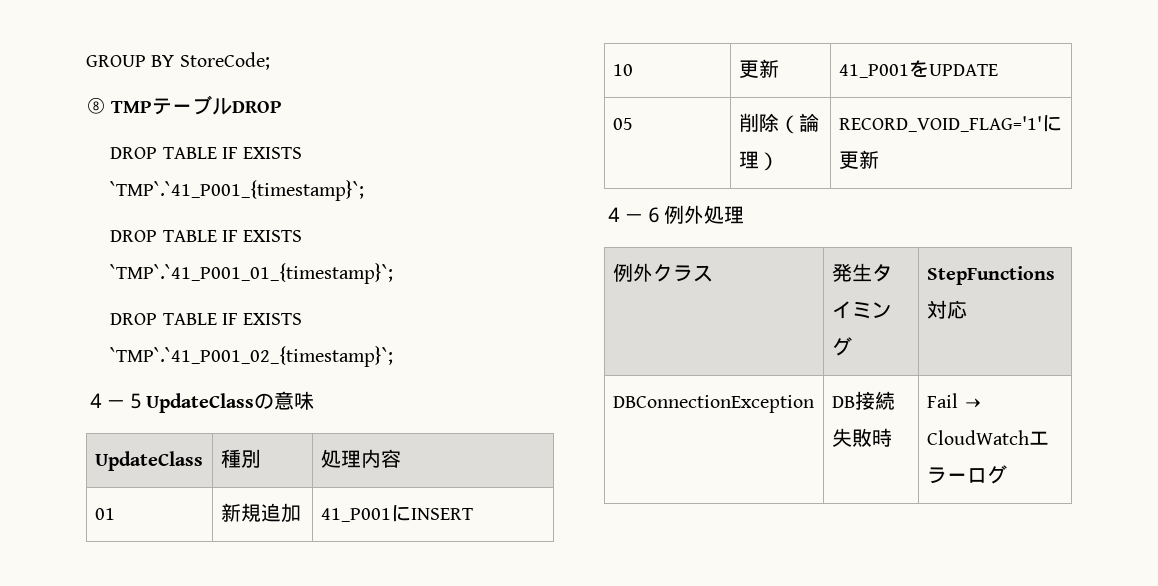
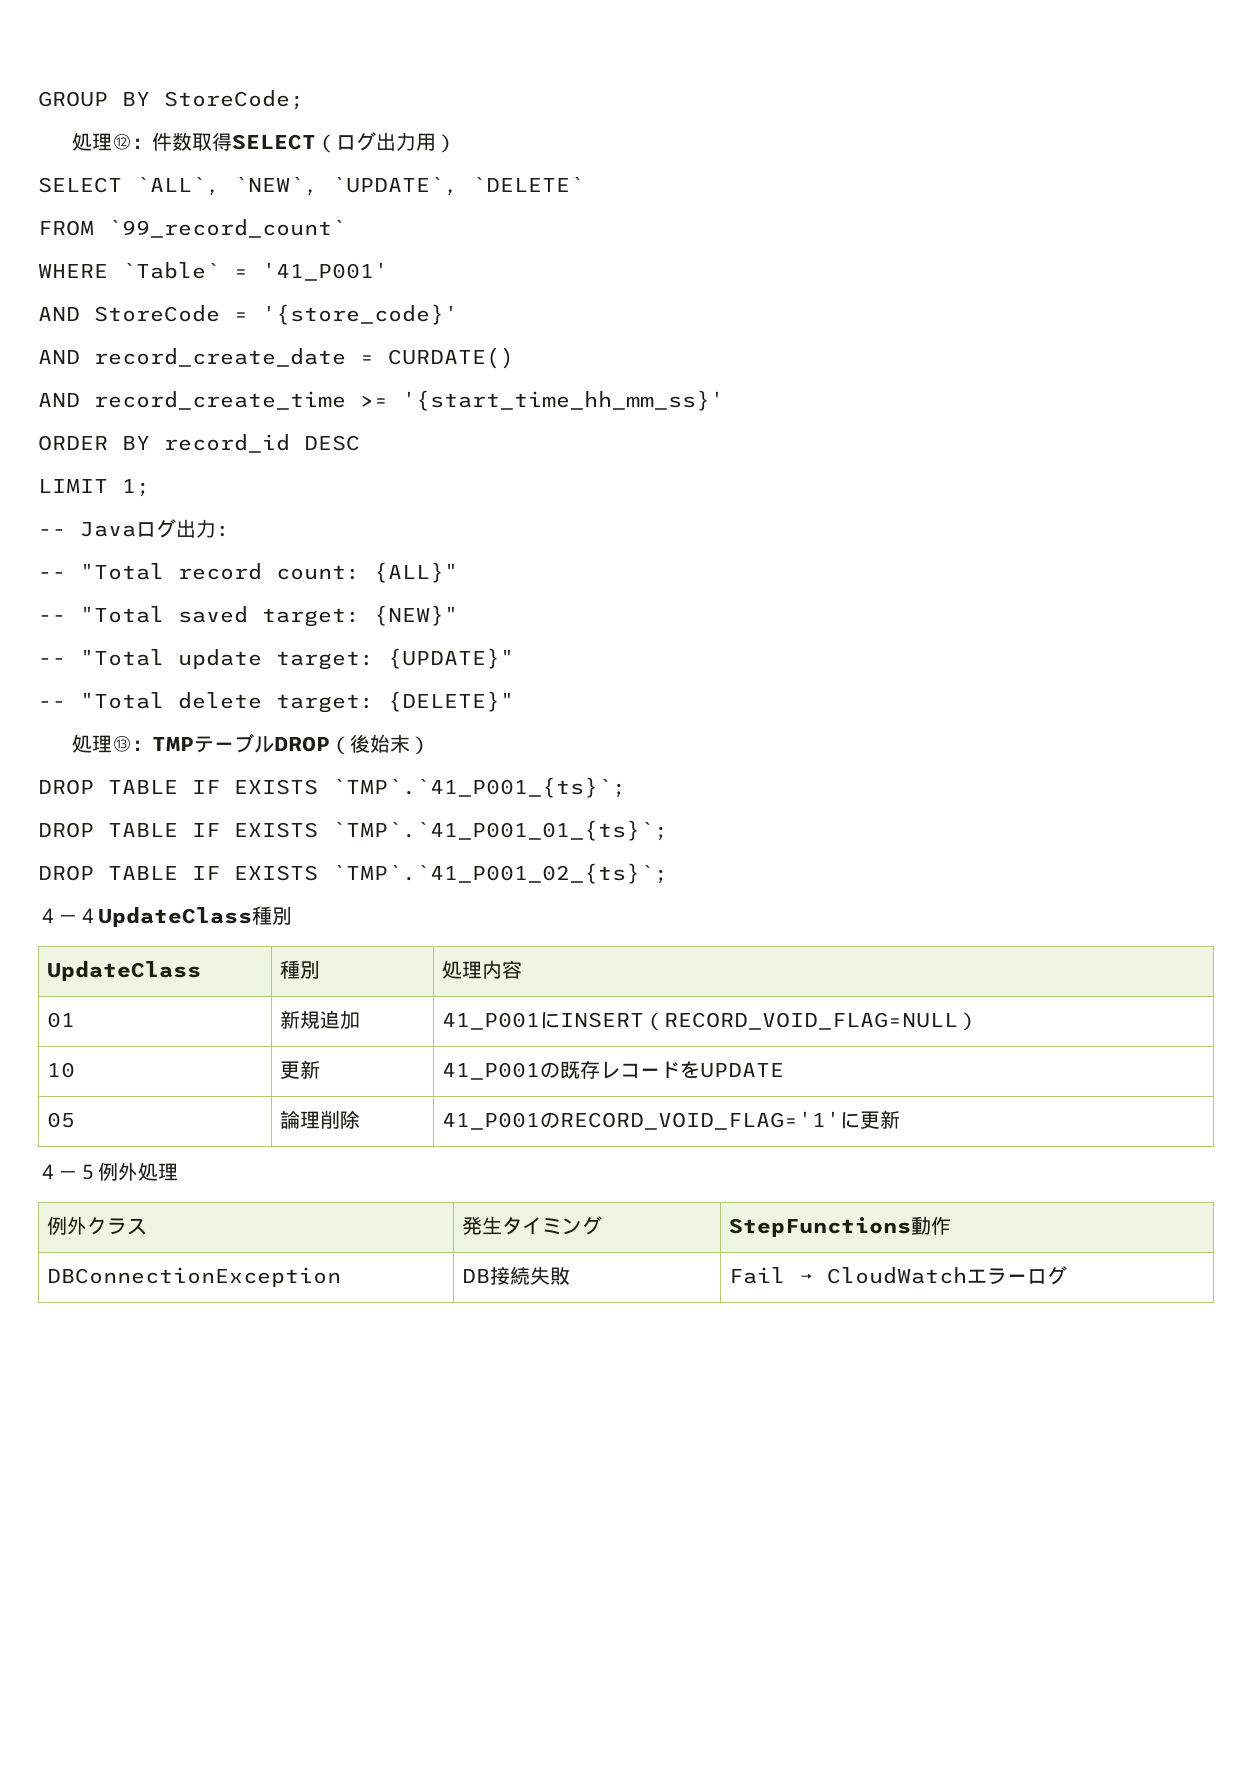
- ⑧ TMPテーブルDROP
- DROP TABLE IF EXISTS `TMP`.`41_P001_{timestamp}`;
- DROP TABLE IF EXISTS `TMP`.`41_P001_01_{timestamp}`;
- DROP TABLE IF EXISTS `TMP`.`41_P001_02_{timestamp}`;
- ４－５UpdateClassの意味
+ 処理⑫：件数取得SELECT（ログ出力用）
+ SELECT `ALL`, `NEW`, `UPDATE`, `DELETE`
+ FROM `99_record_count`
+ WHERE `Table` = '41_P001'
+ AND StoreCode = '{store_code}'
+ AND record_create_date = CURDATE()
+ AND record_create_time >= '{start_time_hh_mm_ss}'
+ ORDER BY record_id DESC
+ LIMIT 1;
+ -- Javaログ出力:
+ -- "Total record count: {ALL}"
+ -- "Total saved target: {NEW}"
+ -- "Total update target: {UPDATE}"
+ -- "Total delete target: {DELETE}"
+ 処理⑬：TMPテーブルDROP（後始末）
+ DROP TABLE IF EXISTS `TMP`.`41_P001_{ts}`;
+ DROP TABLE IF EXISTS `TMP`.`41_P001_01_{ts}`;
+ DROP TABLE IF EXISTS `TMP`.`41_P001_02_{ts}`;
+ ４－４UpdateClass種別
- 01 | 新規追加 | 41_P001にINSERT
+ 01 | 新規追加 | 41_P001にINSERT（RECORD_VOID_FLAG=NULL）
- 10 | 更新 | 41_P001をUPDATE
+ 10 | 更新 | 41_P001の既存レコードをUPDATE
- 05 | 削除（論理） | RECORD_VOID_FLAG='1'に更新
+ 05 | 論理削除 | 41_P001のRECORD_VOID_FLAG='1'に更新
- ４－６例外処理
+ ４－５例外処理
- 例外クラス | 発生タイミング | StepFunctions対応
+ 例外クラス | 発生タイミング | StepFunctions動作
- DBConnectionException | DB接続失敗時 | Fail → CloudWatchエラーログ
+ DBConnectionException | DB接続失敗 | Fail → CloudWatchエラーログ

